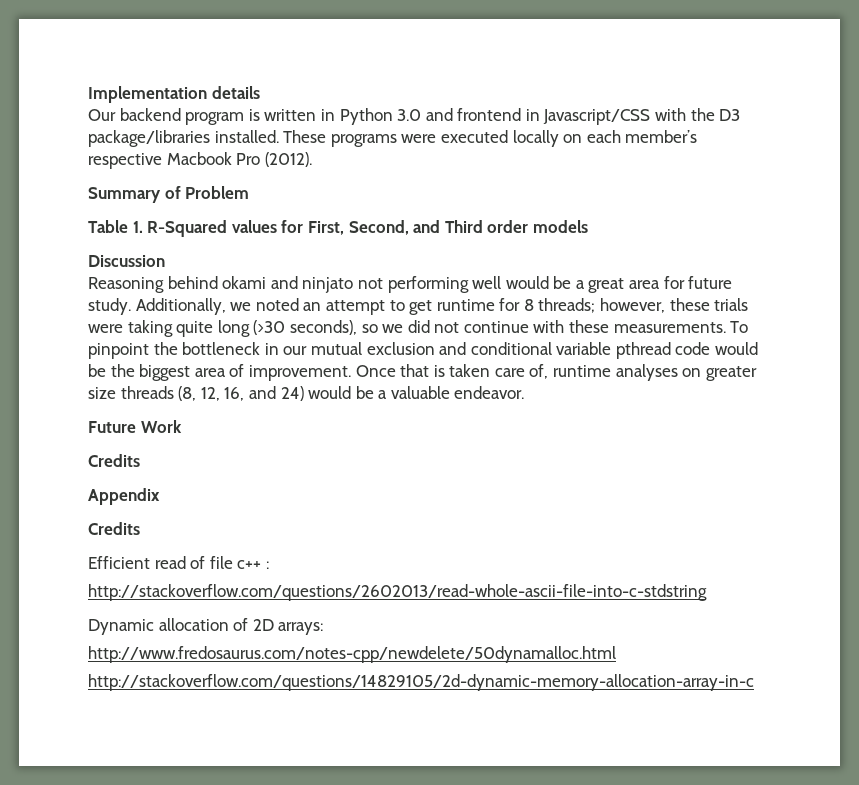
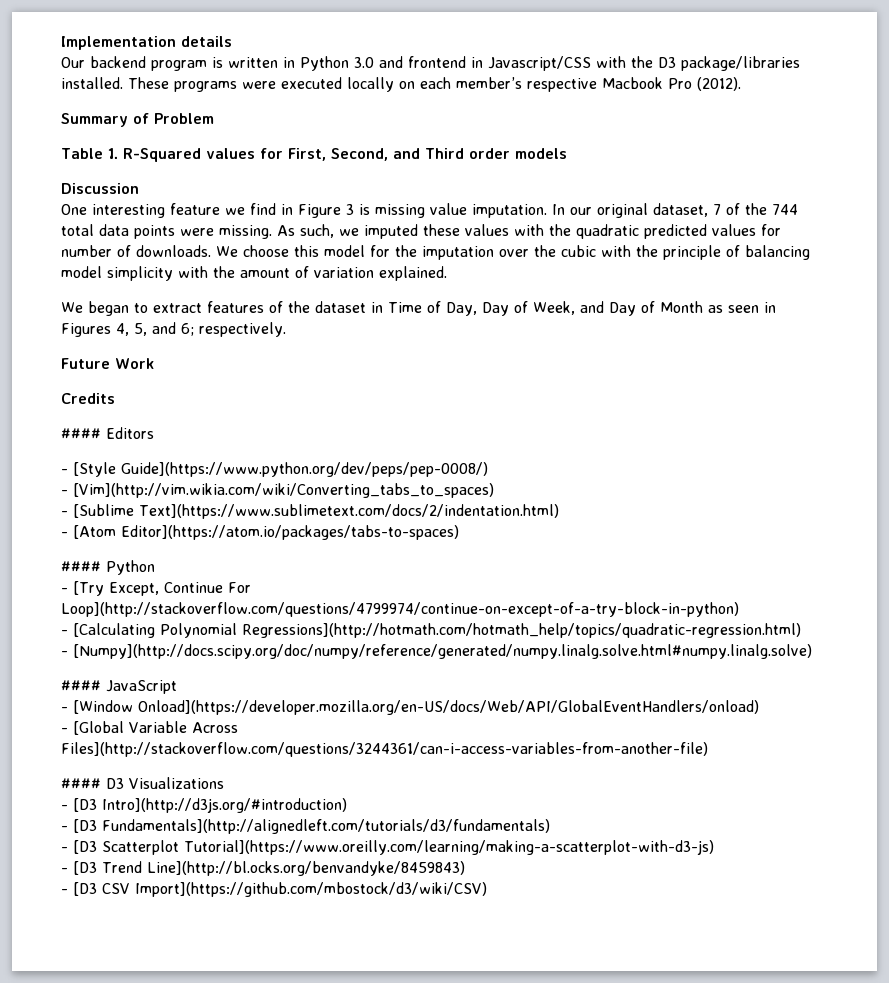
- Reasoning behind okami and ninjato not performing well would be a great area for future study. Additionally, we noted an attempt to get runtime for 8 threads; however, these trials were taking quite long (>30 seconds), so we did not continue with these measurements. To pinpoint the bottleneck in our mutual exclusion and conditional variable pthread code would be the biggest area of improvement. Once that is taken care of, runtime analyses on greater size threads (8, 12, 16, and 24) would be a valuable endeavor.
+ One interesting feature we find in Figure 3 is missing value imputation. In our original dataset, 7 of the 744 total data points were missing. As such, we imputed these values with the quadratic predicted values for number of downloads. We choose this model for the imputation over the cubic with the principle of balancing model simplicity with the amount of variation explained.
+ We began to extract features of the dataset in Time of Day, Day of Week, and Day of Month as seen in Figures 4, 5, and 6; respectively.
  Future Work
  Credits
- Appendix
- Credits
- Efficient read of file c++ :
- http://stackoverflow.com/questions/2602013/read-whole-ascii-file-into-c-stdstring
- Dynamic allocation of 2D arrays:
- http://www.fredosaurus.com/notes-cpp/newdelete/50dynamalloc.html
- http://stackoverflow.com/questions/14829105/2d-dynamic-memory-allocation-array-in-c
+ #### Editors
+ - [Style Guide](https://www.python.org/dev/peps/pep-0008/)
+ - [Vim](http://vim.wikia.com/wiki/Converting_tabs_to_spaces)
+ - [Sublime Text](https://www.sublimetext.com/docs/2/indentation.html)
+ - [Atom Editor](https://atom.io/packages/tabs-to-spaces)
+ #### Python
+ - [Try Except, Continue For Loop](http://stackoverflow.com/questions/4799974/continue-on-except-of-a-try-block-in-python)
+ - [Calculating Polynomial Regressions](http://hotmath.com/hotmath_help/topics/quadratic-regression.html)
+ - [Numpy](http://docs.scipy.org/doc/numpy/reference/generated/numpy.linalg.solve.html#numpy.linalg.solve)
+ #### JavaScript
+ - [Window Onload](https://developer.mozilla.org/en-US/docs/Web/API/GlobalEventHandlers/onload)
+ - [Global Variable Across Files](http://stackoverflow.com/questions/3244361/can-i-access-variables-from-another-file)
+ #### D3 Visualizations
+ - [D3 Intro](http://d3js.org/#introduction)
+ - [D3 Fundamentals](http://alignedleft.com/tutorials/d3/fundamentals)
+ - [D3 Scatterplot Tutorial](https://www.oreilly.com/learning/making-a-scatterplot-with-d3-js)
+ - [D3 Trend Line](http://bl.ocks.org/benvandyke/8459843)
+ - [D3 CSV Import](https://github.com/mbostock/d3/wiki/CSV)

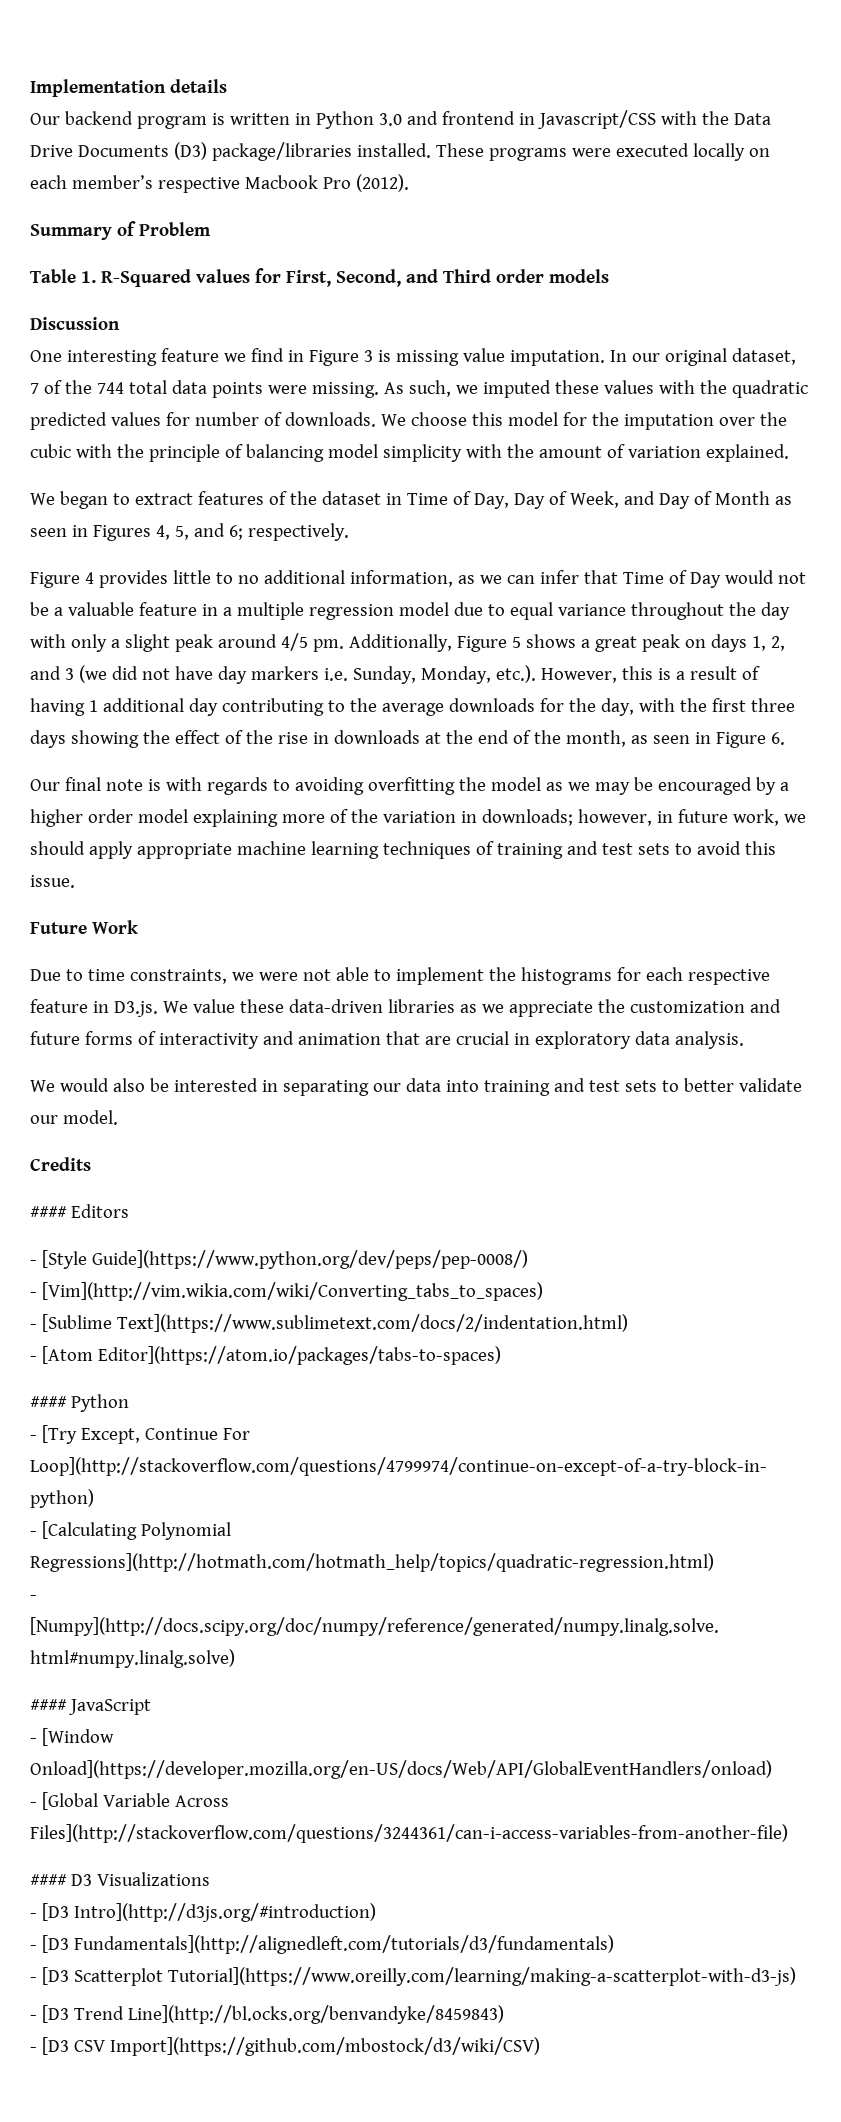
- Our backend program is written in Python 3.0 and frontend in Javascript/CSS with the D3 package/libraries installed.
+ Our backend program is written in Python 3.0 and frontend in Javascript/CSS with the Data Drive Documents (D3) package/libraries installed.
+ Figure 4 provides little to no additional information, as we can infer that Time of Day would not be a valuable feature in a multiple regression model due to equal variance throughout the day with only a slight peak around 4/5 pm. Additionally, Figure 5 shows a great peak on days 1, 2, and 3 (we did not have day markers i.e. Sunday, Monday, etc.). However, this is a result of having 1 additional day contributing to the average downloads for the day, with the first three days showing the effect of the rise in downloads at the end of the month, as seen in Figure 6.
+ Our final note is with regards to avoiding overfitting the model as we may be encouraged by a higher order model explaining more of the variation in downloads; however, in future work, we should apply appropriate machine learning techniques of training and test sets to avoid this issue.
  Future Work
+ Due to time constraints, we were not able to implement the histograms for each respective feature in D3.js. We value these data-driven libraries as we appreciate the customization and future forms of interactivity and animation that are crucial in exploratory data analysis.
+ We would also be interested in separating our data into training and test sets to better validate our model.

